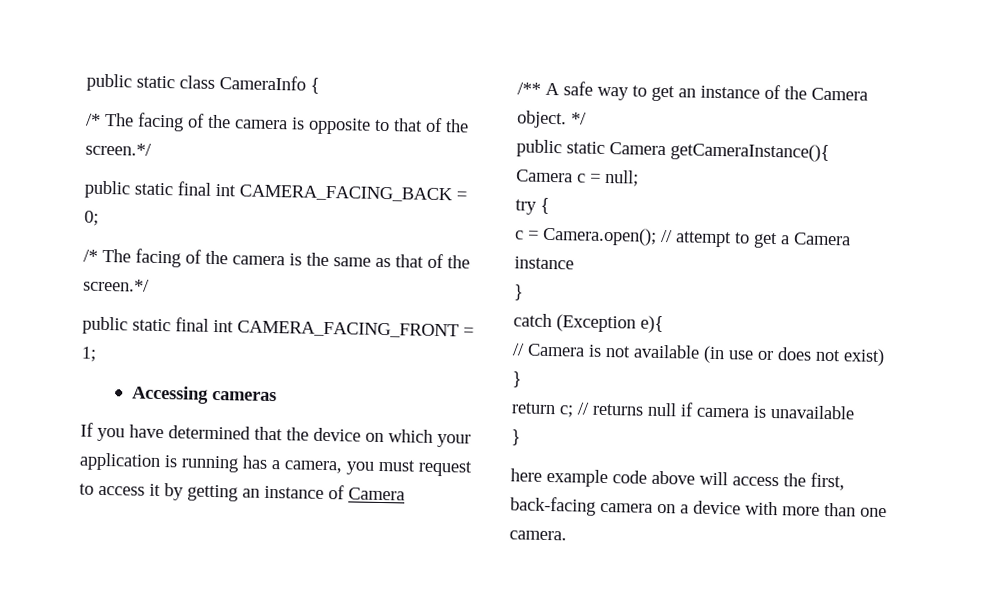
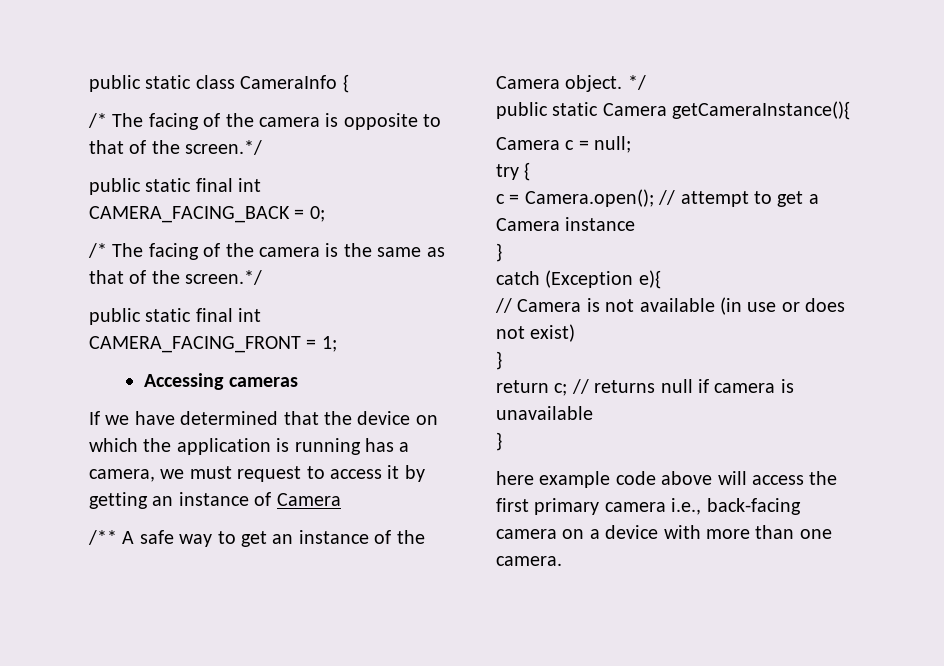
- If you have determined that the device on which your application is running has a camera, you must request to access it by getting an instance of Camera
+ If we have determined that the device on which the application is running has a camera, we must request to access it by getting an instance of Camera
- here example code above will access the first, back-facing camera on a device with more than one camera.
+ here example code above will access the first primary camera i.e., back-facing camera on a device with more than one camera.

